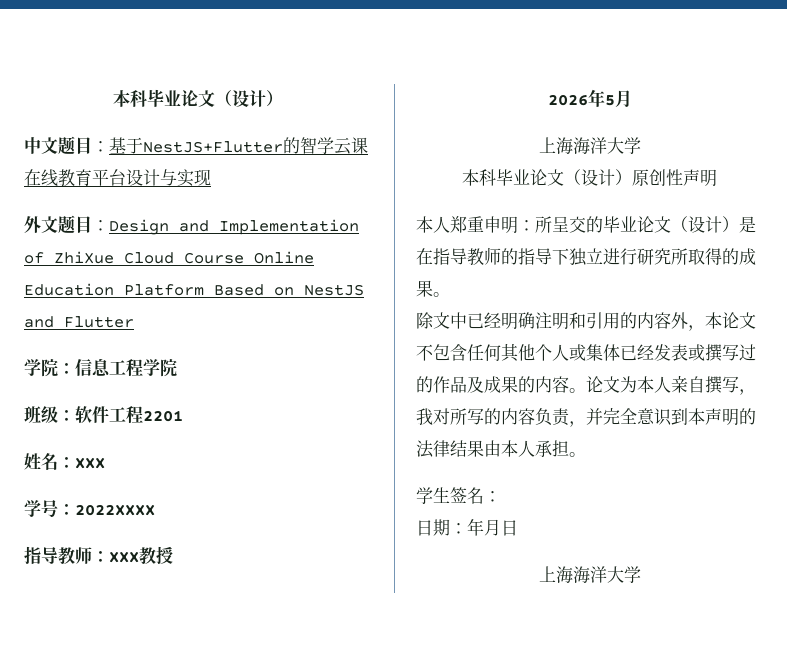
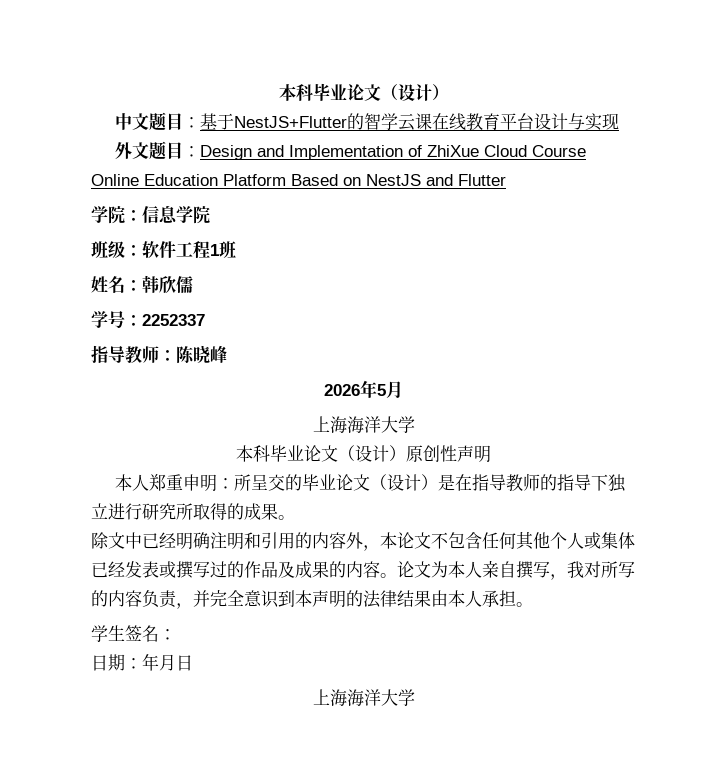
- 学院：信息工程学院
+ 学院：信息学院
- 班级：软件工程2201
+ 班级：软件工程1班
- 姓名：XXX
+ 姓名：韩欣儒
- 学号：2022XXXX
+ 学号：2252337
- 指导教师：XXX教授
+ 指导教师：陈晓峰

